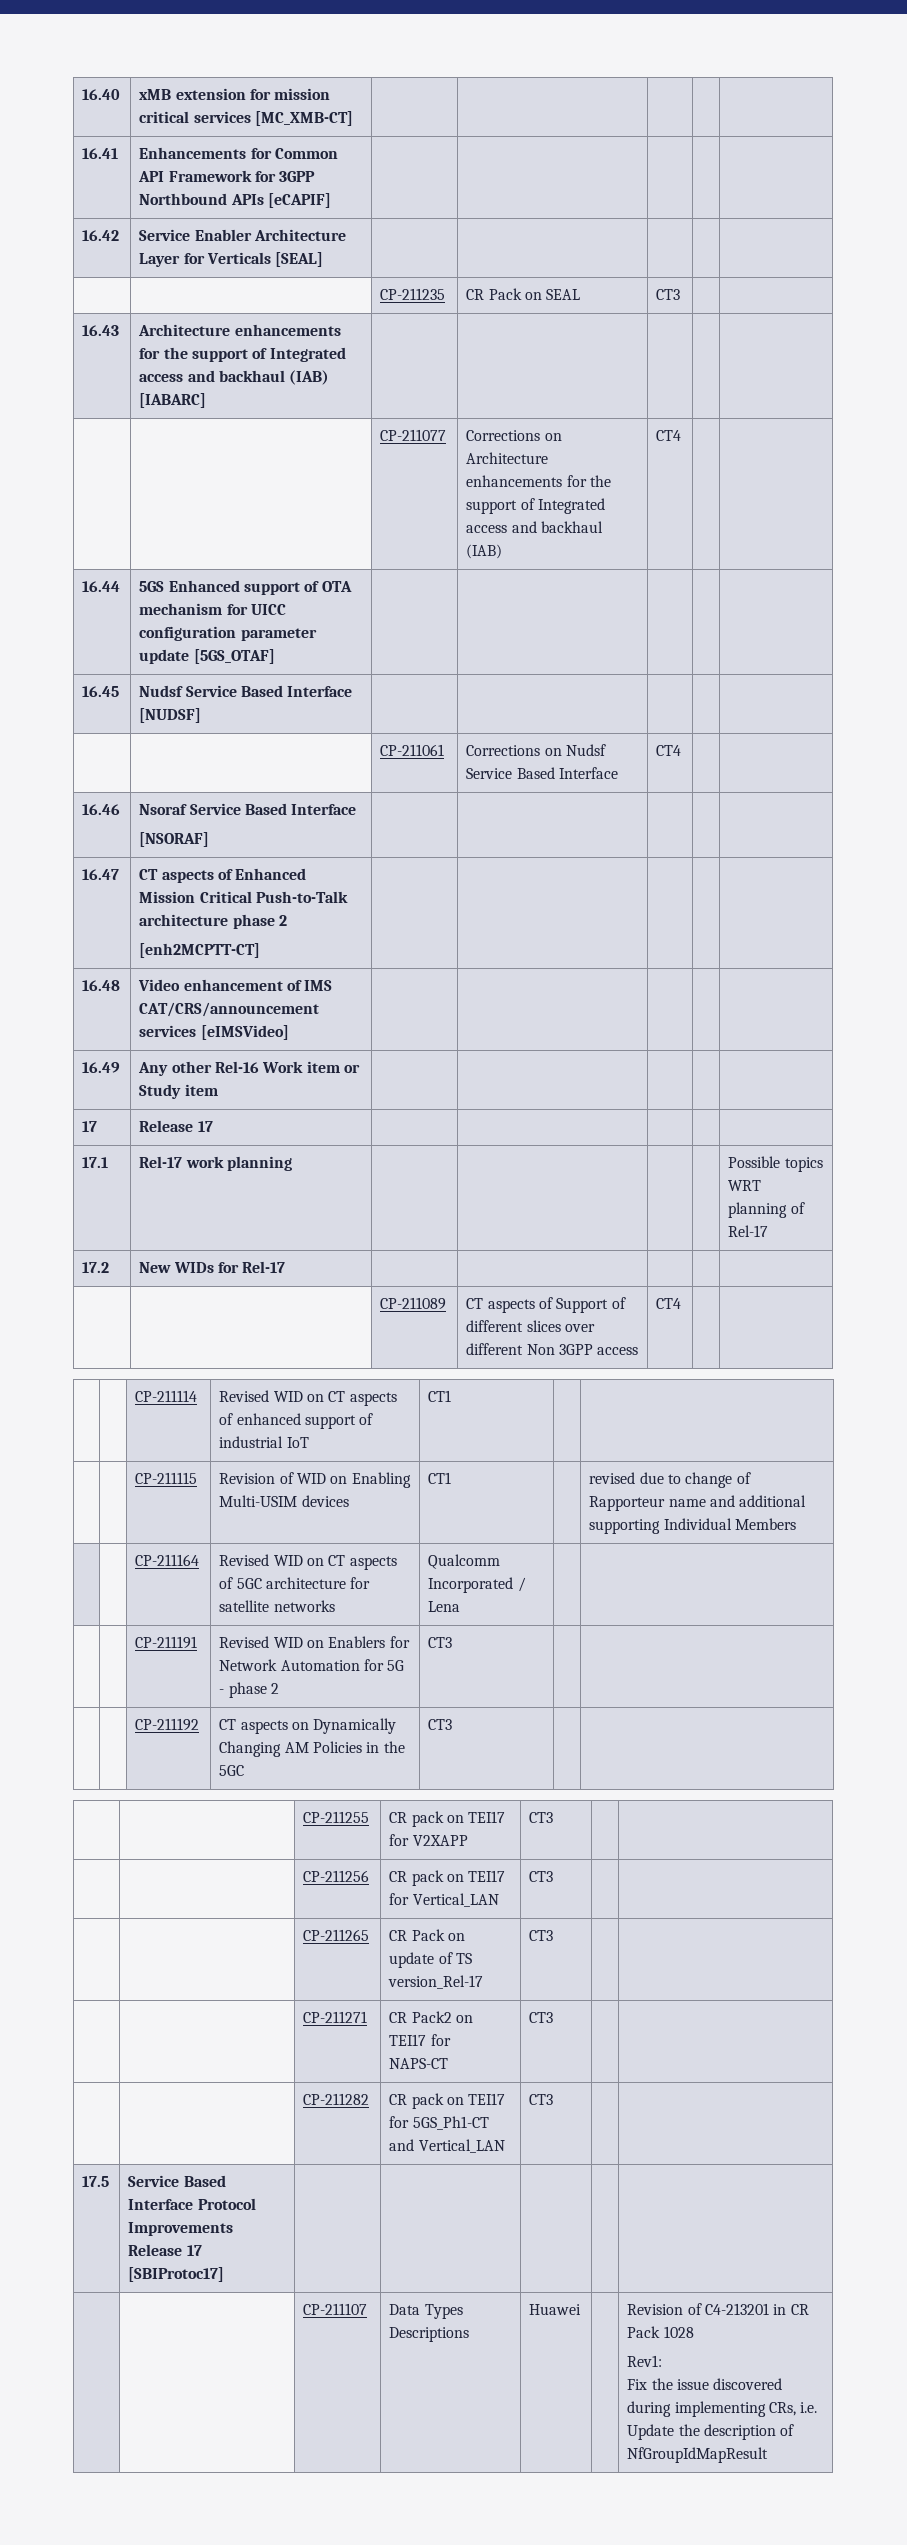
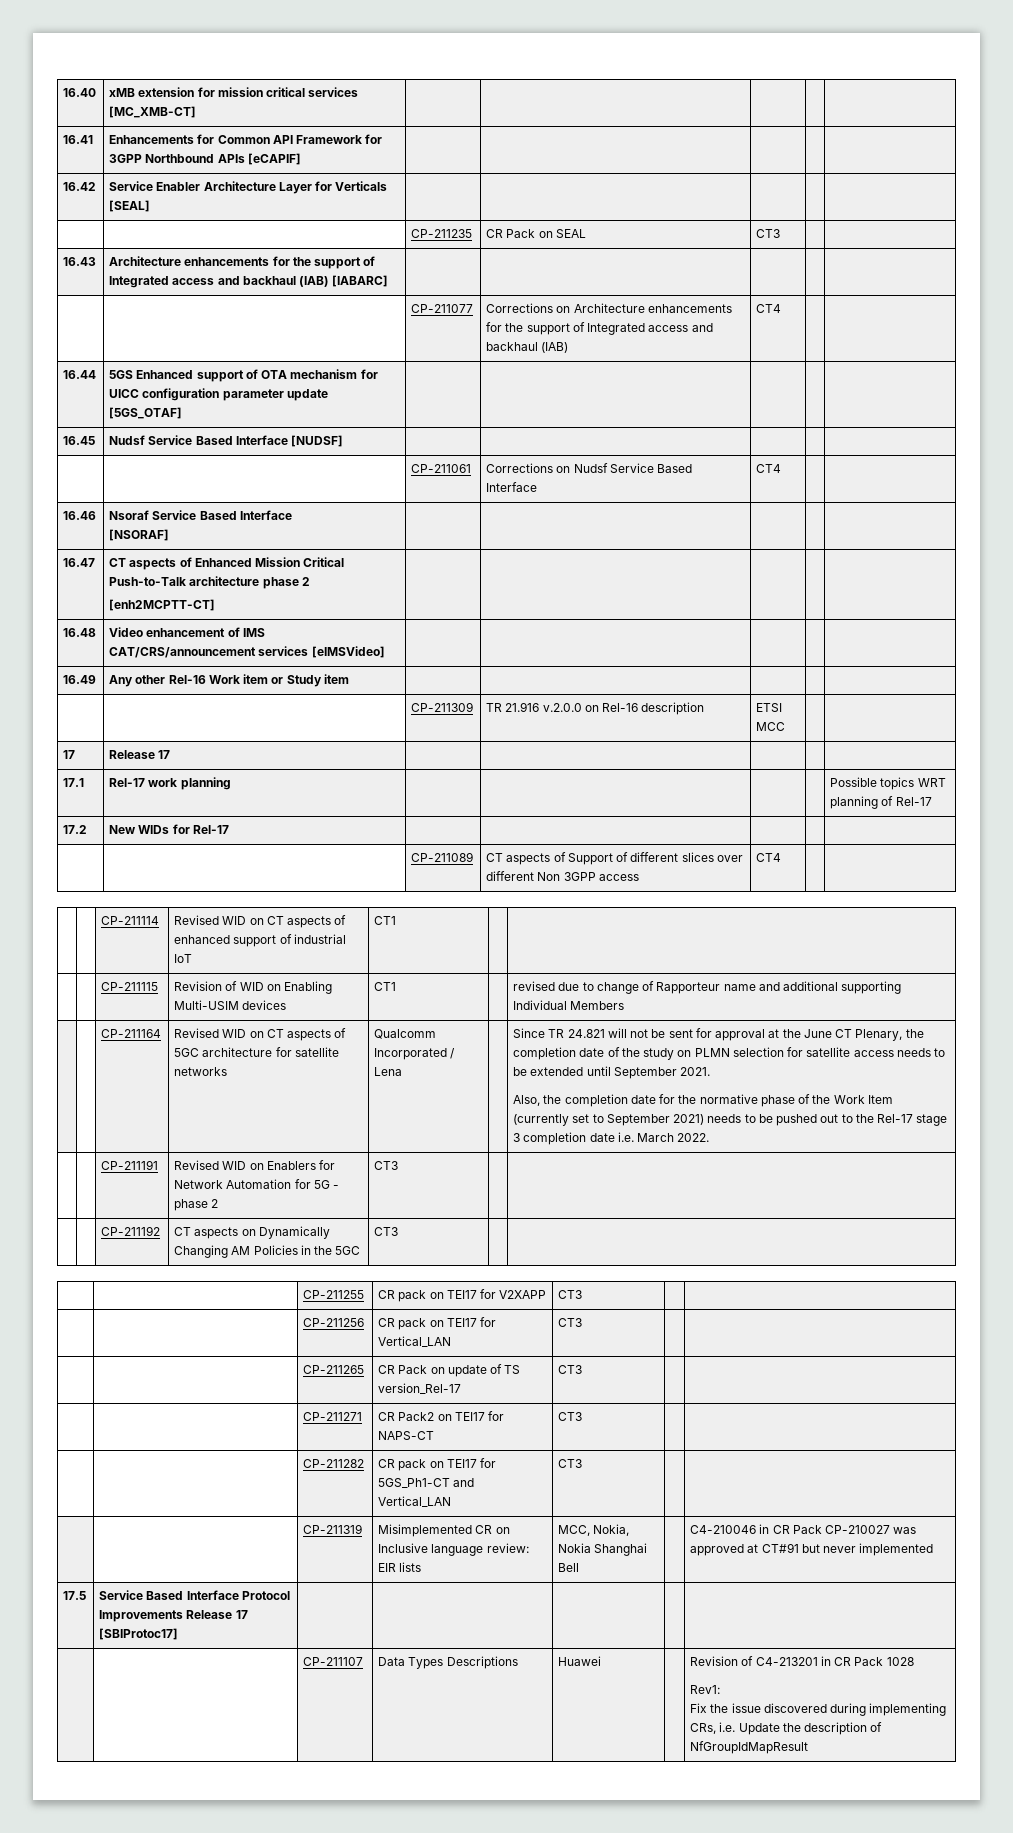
+ | | CP-211309 | TR 21.916 v.2.0.0 on Rel-16 description | ETSI MCC | |
+ Since TR 24.821 will not be sent for approval at the June CT Plenary, the completion date of the study on PLMN selection for satellite access needs to be extended until September 2021.
+ Also, the completion date for the normative phase of the Work Item (currently set to September 2021) needs to be pushed out to the Rel-17 stage 3 completion date i.e. March 2022.
+ | | CP-211319 | Misimplemented CR on Inclusive language review: EIR lists | MCC, Nokia, Nokia Shanghai Bell | | C4-210046 in CR Pack CP-210027 was approved at CT#91 but never implemented

